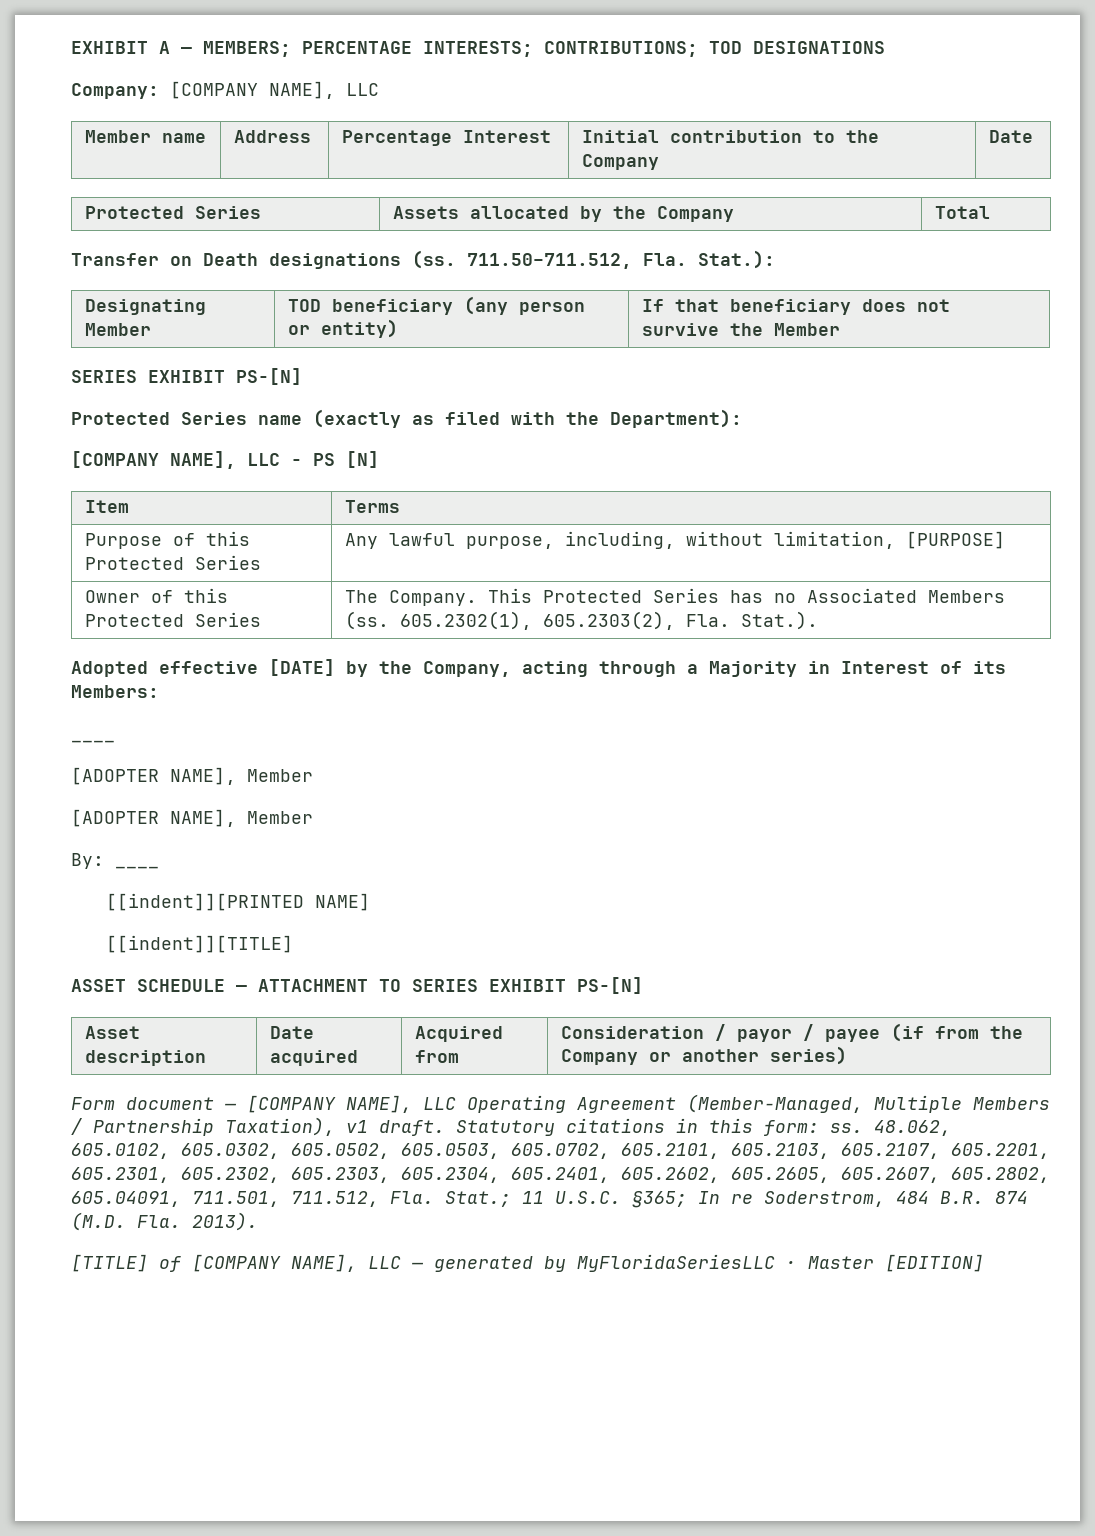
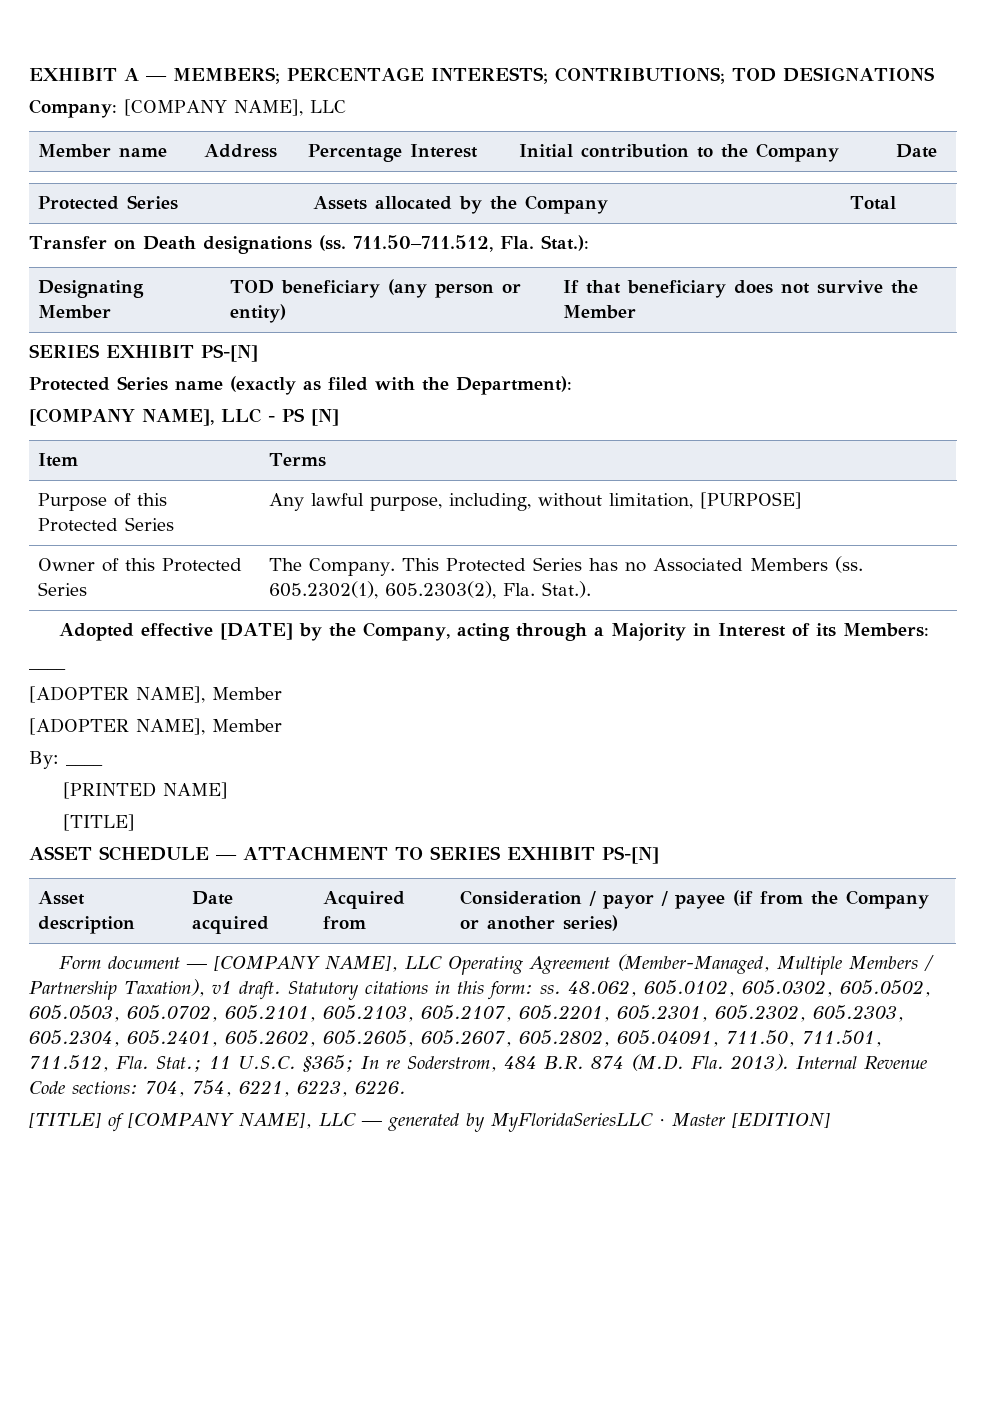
- [[indent]][PRINTED NAME]
- [[indent]][TITLE]
+ [PRINTED NAME]
+ [TITLE]
- 48.062, 605.0102, 605.0302, 605.0502, 605.0503, 605.0702, 605.2101, 605.2103, 605.2107, 605.2201, 605.2301, 605.2302, 605.2303, 605.2304, 605.2401, 605.2602, 605.2605, 605.2607, 605.2802, 605.04091, 711.501, 711.512, Fla. Stat.; 11 U.S.C. §365; In re Soderstrom, 484 B.R. 874 (M.D. Fla. 2013).
+ 48.062, 605.0102, 605.0302, 605.0502, 605.0503, 605.0702, 605.2101, 605.2103, 605.2107, 605.2201, 605.2301, 605.2302, 605.2303, 605.2304, 605.2401, 605.2602, 605.2605, 605.2607, 605.2802, 605.04091, 711.50, 711.501, 711.512, Fla. Stat.; 11 U.S.C. §365; In re Soderstrom, 484 B.R. 874 (M.D. Fla. 2013). Internal Revenue Code sections: 704, 754, 6221, 6223, 6226.

